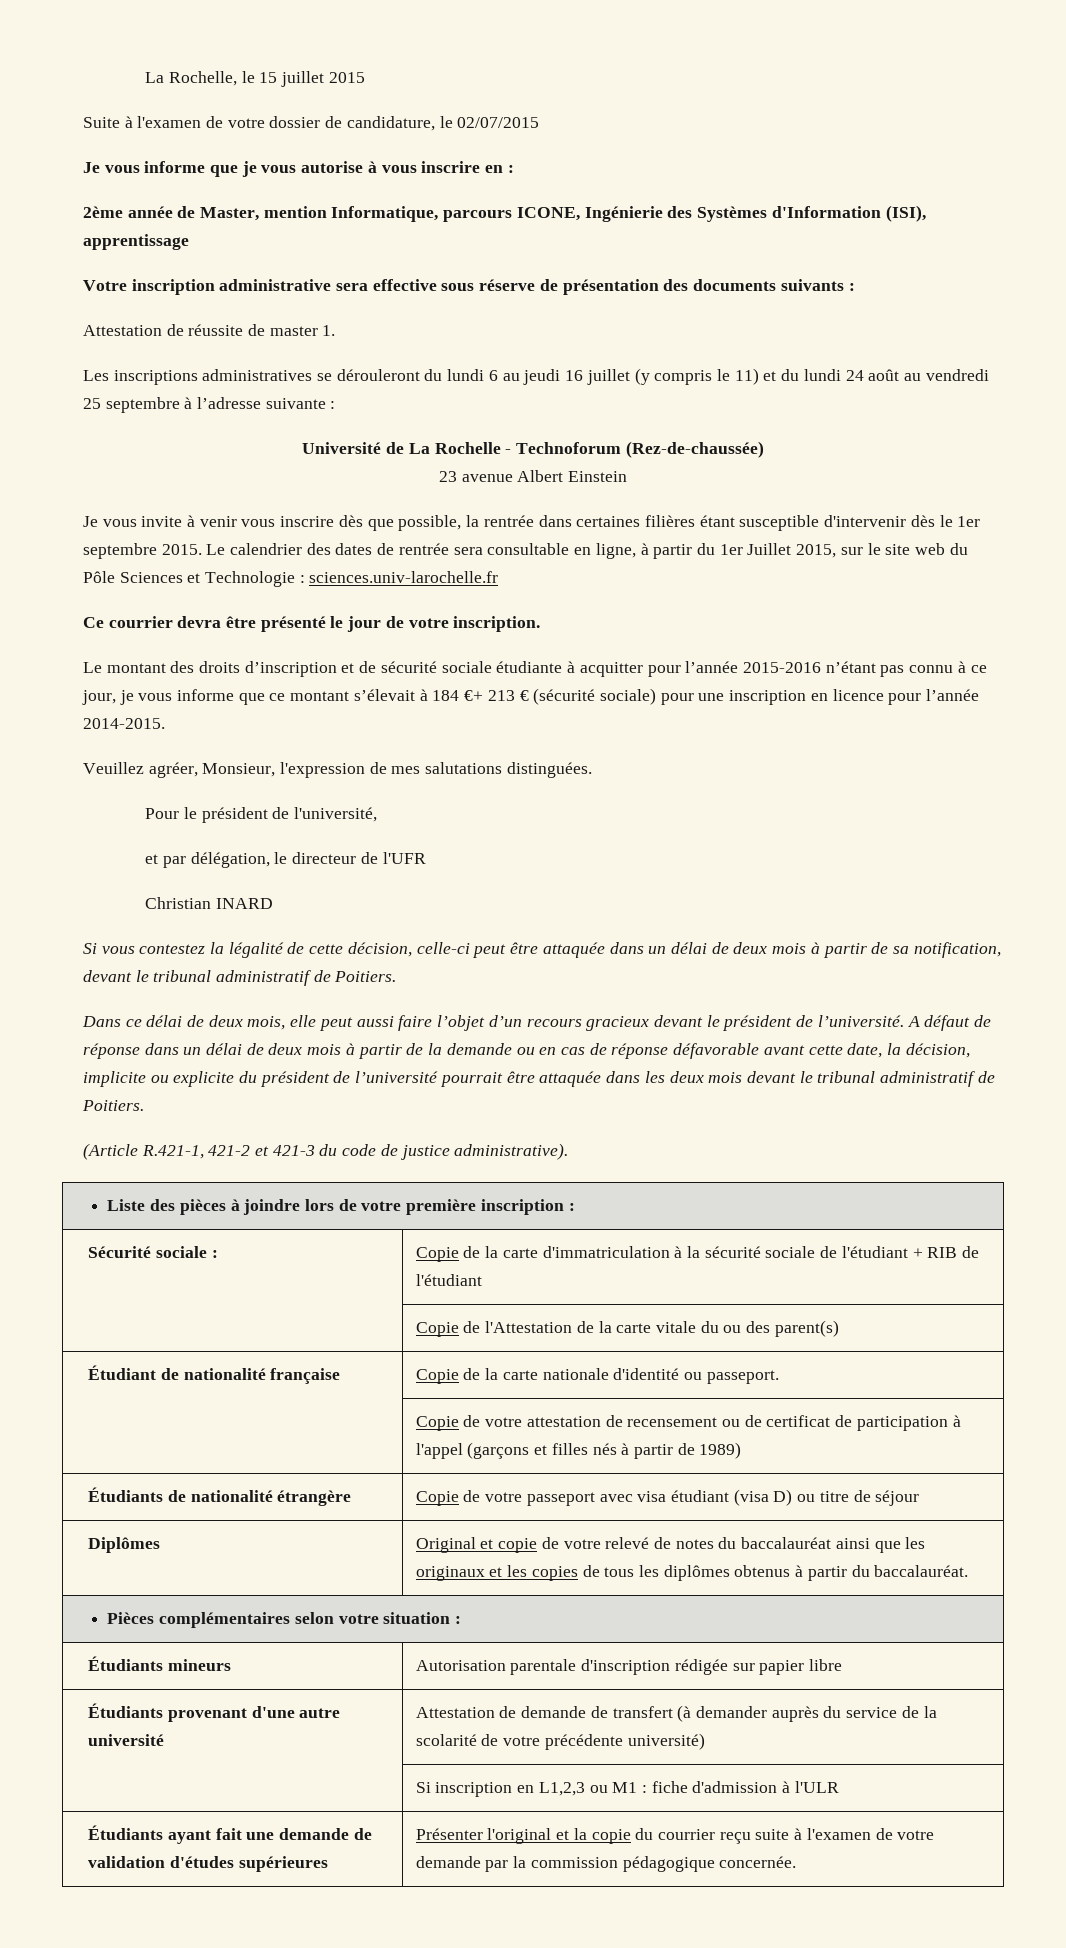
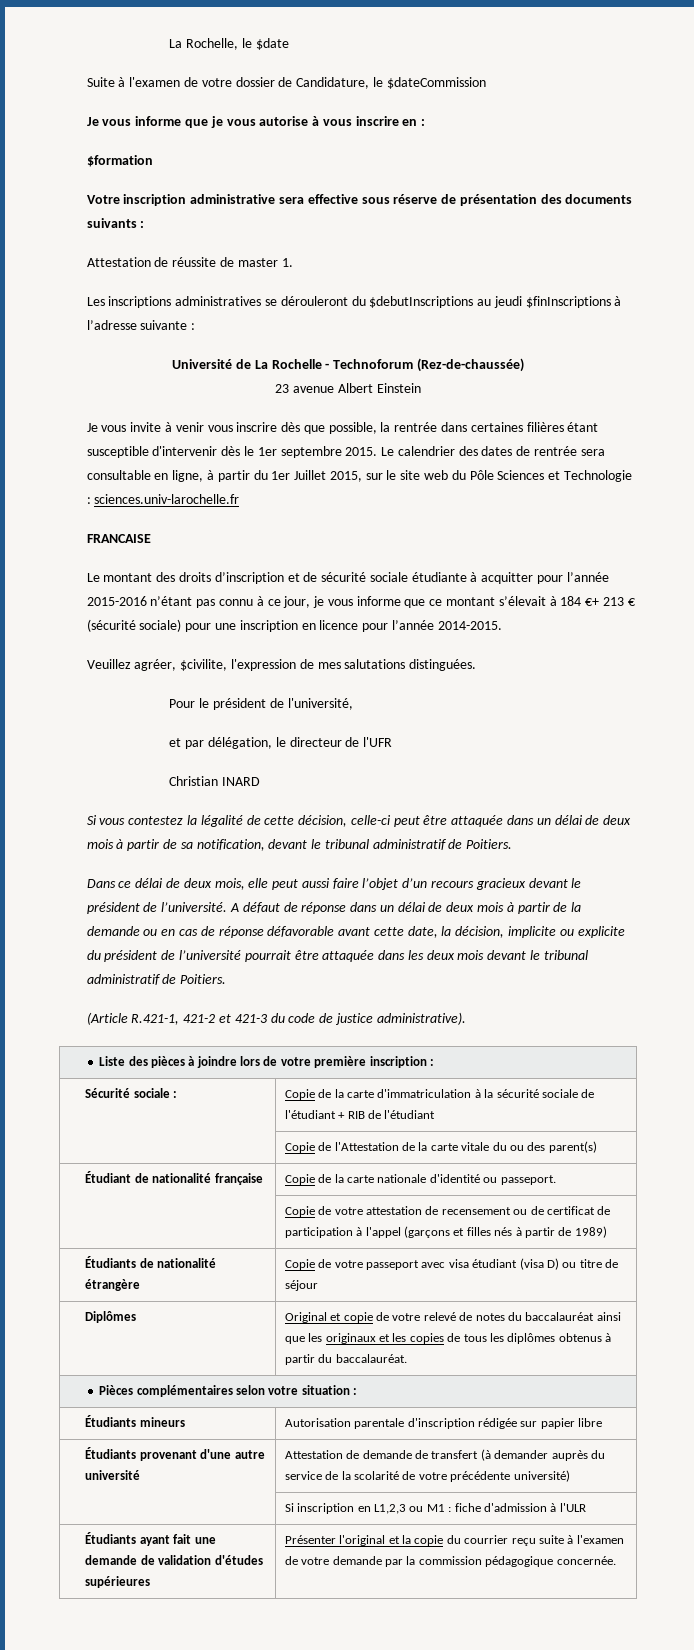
- La Rochelle, le 15 juillet 2015
+ La Rochelle, le $date
- Suite à l'examen de votre dossier de candidature, le 02/07/2015
+ Suite à l'examen de votre dossier de Candidature, le $dateCommission
- 2ème année de Master, mention Informatique, parcours ICONE, Ingénierie des Systèmes d'Information (ISI), apprentissage
+ $formation
- Les inscriptions administratives se dérouleront du lundi 6 au jeudi 16 juillet (y compris le 11) et du lundi 24 août au vendredi 25 septembre à l’adresse suivante :
+ Les inscriptions administratives se dérouleront du $debutInscriptions au jeudi $finInscriptions à l’adresse suivante :
- Ce courrier devra être présenté le jour de votre inscription.
+ FRANCAISE
- Veuillez agréer, Monsieur, l'expression de mes salutations distinguées.
+ Veuillez agréer, $civilite, l'expression de mes salutations distinguées.

